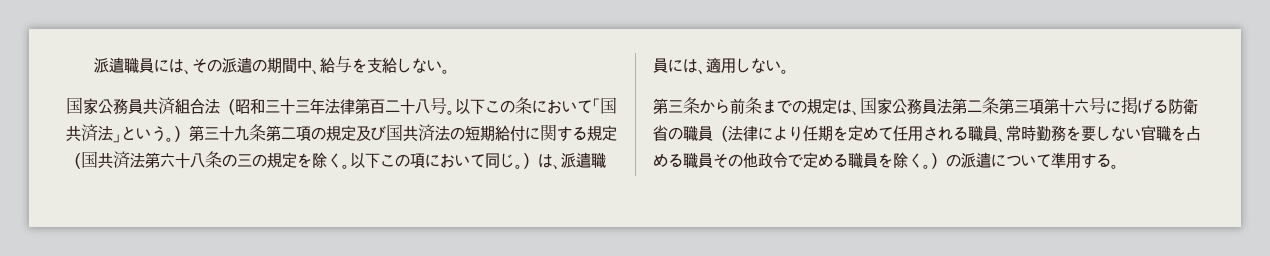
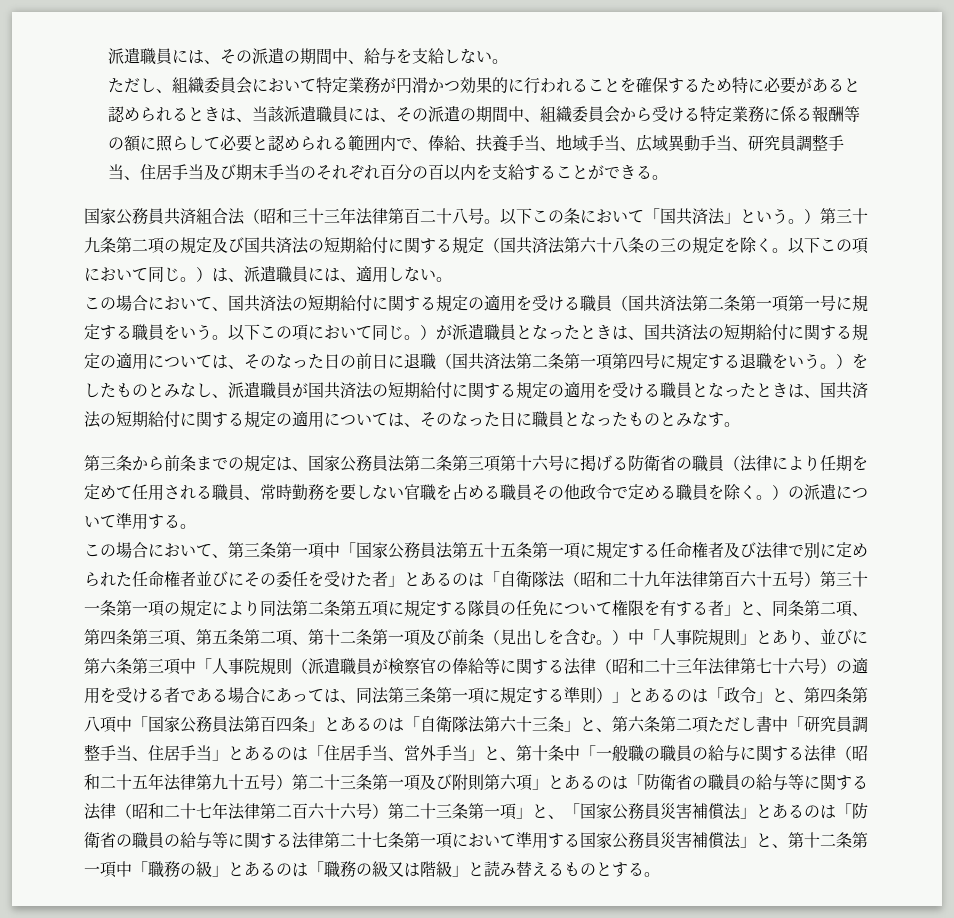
+ ただし、組織委員会において特定業務が円滑かつ効果的に行われることを確保するため特に必要があると認められるときは、当該派遣職員には、その派遣の期間中、組織委員会から受ける特定業務に係る報酬等の額に照らして必要と認められる範囲内で、俸給、扶養手当、地域手当、広域異動手当、研究員調整手当、住居手当及び期末手当のそれぞれ百分の百以内を支給することができる。
+ この場合において、国共済法の短期給付に関する規定の適用を受ける職員（国共済法第二条第一項第一号に規定する職員をいう。以下この項において同じ。）が派遣職員となったときは、国共済法の短期給付に関する規定の適用については、そのなった日の前日に退職（国共済法第二条第一項第四号に規定する退職をいう。）をしたものとみなし、派遣職員が国共済法の短期給付に関する規定の適用を受ける職員となったときは、国共済法の短期給付に関する規定の適用については、そのなった日に職員となったものとみなす。
+ この場合において、第三条第一項中「国家公務員法第五十五条第一項に規定する任命権者及び法律で別に定められた任命権者並びにその委任を受けた者」とあるのは「自衛隊法（昭和二十九年法律第百六十五号）第三十一条第一項の規定により同法第二条第五項に規定する隊員の任免について権限を有する者」と、同条第二項、第四条第三項、第五条第二項、第十二条第一項及び前条（見出しを含む。）中「人事院規則」とあり、並びに第六条第三項中「人事院規則（派遣職員が検察官の俸給等に関する法律（昭和二十三年法律第七十六号）の適用を受ける者である場合にあっては、同法第三条第一項に規定する準則）」とあるのは「政令」と、第四条第八項中「国家公務員法第百四条」とあるのは「自衛隊法第六十三条」と、第六条第二項ただし書中「研究員調整手当、住居手当」とあるのは「住居手当、営外手当」と、第十条中「一般職の職員の給与に関する法律（昭和二十五年法律第九十五号）第二十三条第一項及び附則第六項」とあるのは「防衛省の職員の給与等に関する法律（昭和二十七年法律第二百六十六号）第二十三条第一項」と、「国家公務員災害補償法」とあるのは「防衛省の職員の給与等に関する法律第二十七条第一項において準用する国家公務員災害補償法」と、第十二条第一項中「職務の級」とあるのは「職務の級又は階級」と読み替えるものとする。

